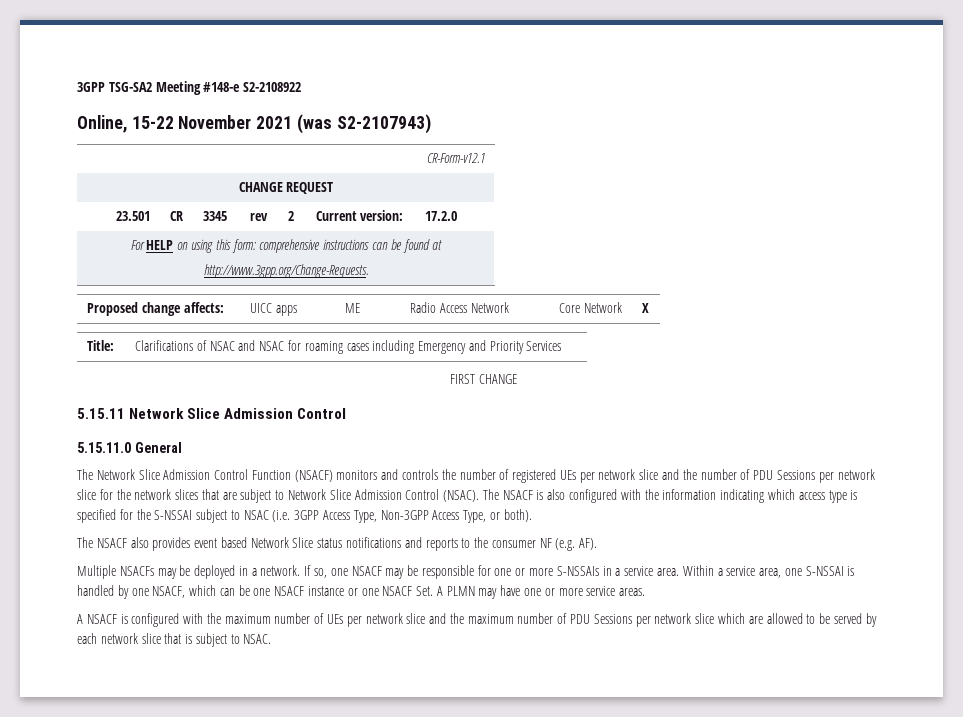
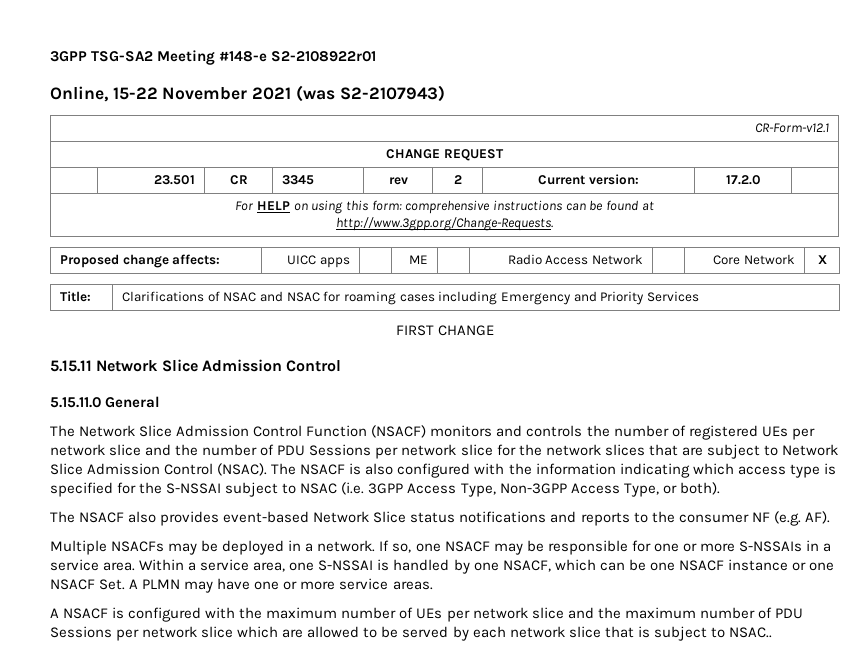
- 3GPP TSG-SA2 Meeting #148-e S2-2108922
+ 3GPP TSG-SA2 Meeting #148-e S2-2108922r01
- The NSACF also provides event based Network Slice status notifications and reports to the consumer NF (e.g. AF).
+ The NSACF also provides event-based Network Slice status notifications and reports to the consumer NF (e.g. AF).
- A NSACF is configured with the maximum number of UEs per network slice and the maximum number of PDU Sessions per network slice which are allowed to be served by each network slice that is subject to NSAC.
+ A NSACF is configured with the maximum number of UEs per network slice and the maximum number of PDU Sessions per network slice which are allowed to be served by each network slice that is subject to NSAC..

